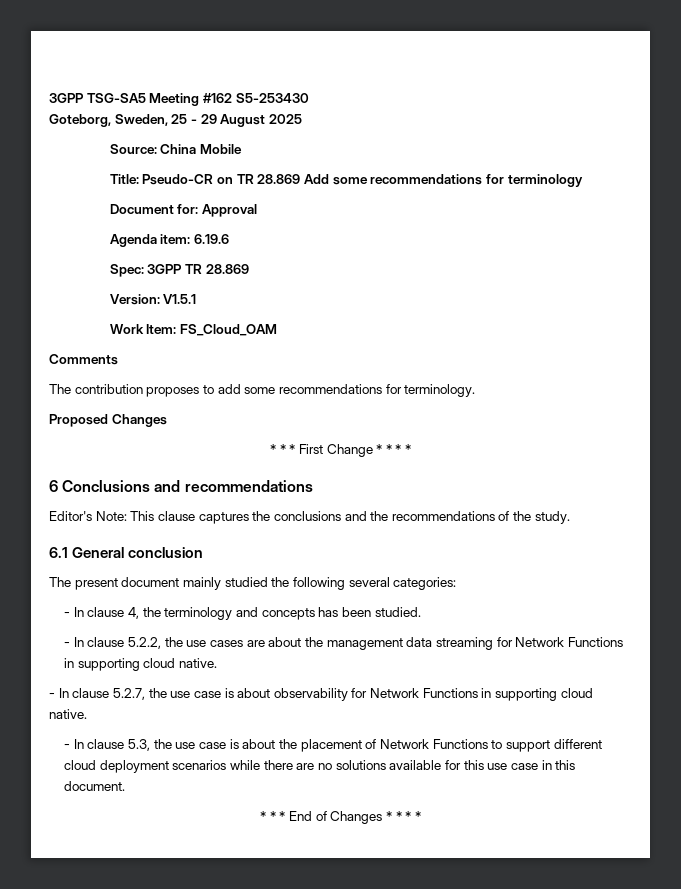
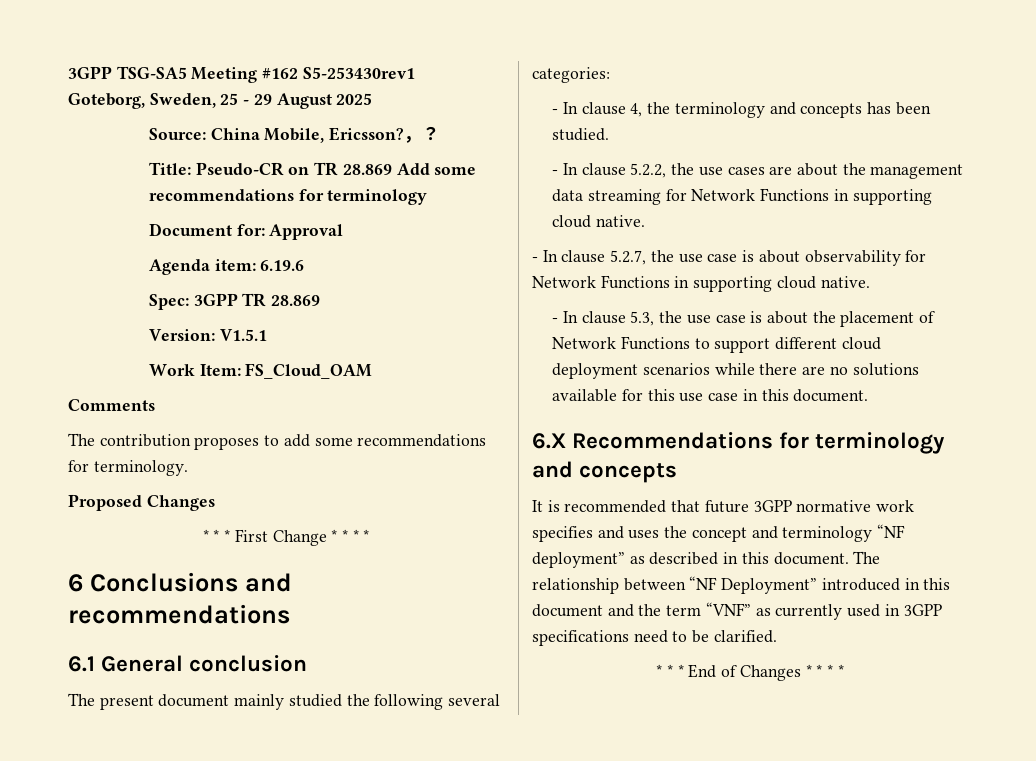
- 3GPP TSG-SA5 Meeting #162 S5-253430
+ 3GPP TSG-SA5 Meeting #162 S5-253430rev1
- Source: China Mobile
+ Source: China Mobile, Ericsson?，？
- Editor's Note: This clause captures the conclusions and the recommendations of the study.
+ 6.X Recommendations for terminology and concepts
+ It is recommended that future 3GPP normative work specifies and uses the concept and terminology “NF deployment” as described in this document. The relationship between “NF Deployment” introduced in this document and the term “VNF” as currently used in 3GPP specifications need to be clarified.

